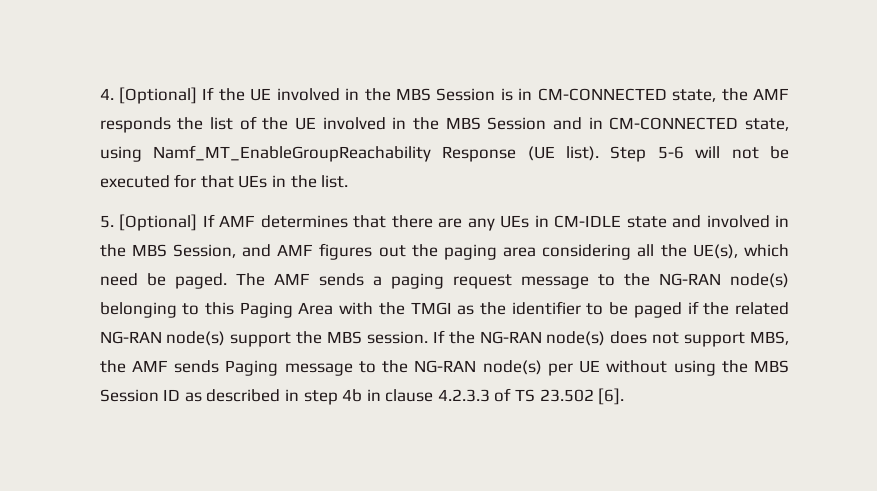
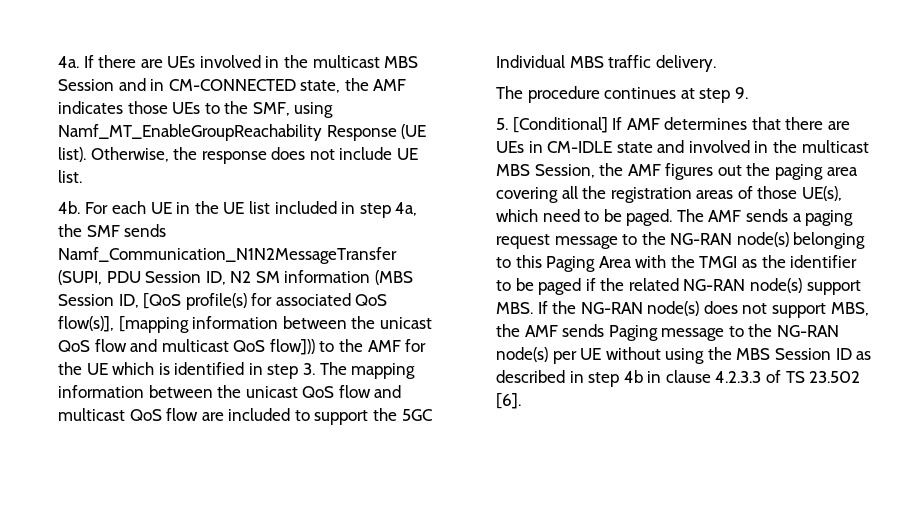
- 4. [Optional] If the UE involved in the MBS Session is in CM-CONNECTED state, the AMF responds the list of the UE involved in the MBS Session and in CM-CONNECTED state, using Namf_MT_EnableGroupReachability Response (UE list).
+ 4a. If there are UEs involved in the multicast MBS Session and in CM-CONNECTED state, the AMF indicates those UEs to the SMF, using Namf_MT_EnableGroupReachability Response (UE list).
- Step 5-6 will not be executed for that UEs in the list.
+ Otherwise, the response does not include UE list.
+ 4b. For each UE in the UE list included in step 4a, the SMF sends Namf_Communication_N1N2MessageTransfer (SUPI, PDU Session ID, N2 SM information (MBS Session ID, [QoS profile(s) for associated QoS flow(s)], [mapping information between the unicast QoS flow and multicast QoS flow])) to the AMF for the UE which is identified in step 3. The mapping information between the unicast QoS flow and multicast QoS flow are included to support the 5GC Individual MBS traffic delivery.
+ The procedure continues at step 9.
- 5. [Optional] If AMF determines that there are any UEs in CM-IDLE state and involved in the MBS Session, and AMF figures out the paging area considering all the UE(s), which need be paged.
+ 5. [Conditional] If AMF determines that there are UEs in CM-IDLE state and involved in the multicast MBS Session, the AMF figures out the paging area covering all the registration areas of those UE(s), which need to be paged.
- The AMF sends a paging request message to the NG-RAN node(s) belonging to this Paging Area with the TMGI as the identifier to be paged if the related NG-RAN node(s) support the MBS session. If the NG-RAN node(s) does not support MBS, the AMF sends Paging message to the NG-RAN node(s) per UE without using the MBS Session ID as described in step 4b in clause 4.2.3.3 of TS 23.502 [6].
+ The AMF sends a paging request message to the NG-RAN node(s) belonging to this Paging Area with the TMGI as the identifier to be paged if the related NG-RAN node(s) support MBS. If the NG-RAN node(s) does not support MBS, the AMF sends Paging message to the NG-RAN node(s) per UE without using the MBS Session ID as described in step 4b in clause 4.2.3.3 of TS 23.502 [6].

